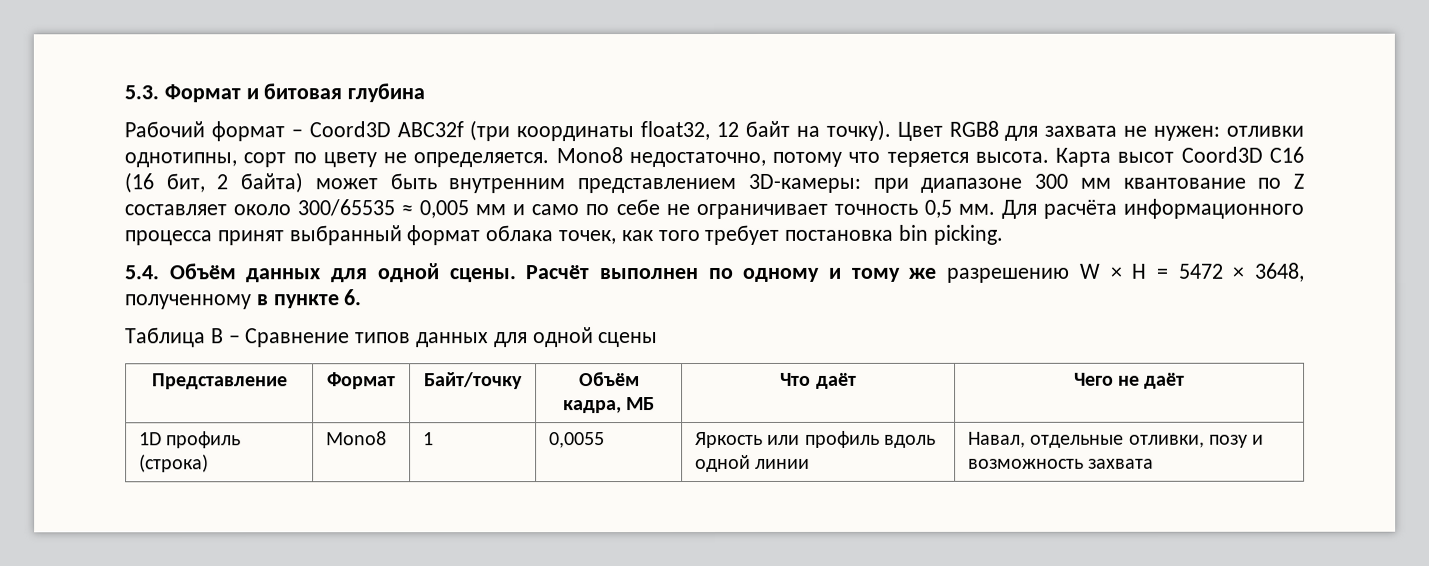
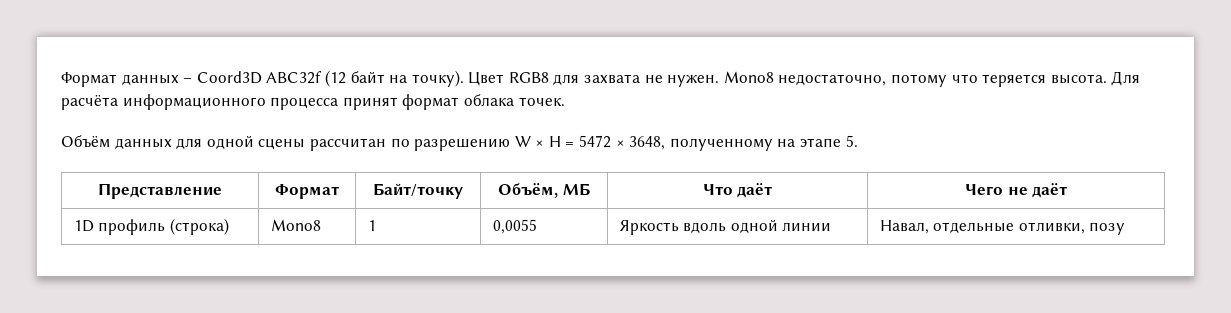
- 5.3. Формат и битовая глубина
- Рабочий формат – Coord3D ABC32f (три координаты float32, 12 байт на точку).
+ Формат данных – Coord3D ABC32f (12 байт на точку).
- Цвет RGB8 для захвата не нужен: отливки однотипны, сорт по цвету не определяется.
+ Цвет RGB8 для захвата не нужен.
- Карта высот Coord3D C16 (16 бит, 2 байта) может быть внутренним представлением 3D-камеры: при диапазоне 300 мм квантование по Z составляет около 300/65535 ≈ 0,005 мм и само по себе не ограничивает точность 0,5 мм.
- Для расчёта информационного процесса принят выбранный формат облака точек, как того требует постановка bin picking.
- 5.4. Объём данных для одной сцены. Расчёт выполнен по одному и тому же разрешению W × H = 5472 × 3648, полученному в пункте 6.
- Таблица В – Сравнение типов данных для одной сцены
+ Для расчёта информационного процесса принят формат облака точек.
+ Объём данных для одной сцены рассчитан по разрешению W × H = 5472 × 3648, полученному на этапе 5.
- Представление | Формат | Байт/точку | Объём кадра, МБ | Что даёт | Чего не даёт
+ Представление | Формат | Байт/точку | Объём, МБ | Что даёт | Чего не даёт
- 1D профиль (строка) | Mono8 | 1 | 0,0055 | Яркость или профиль вдоль одной линии | Навал, отдельные отливки, позу и возможность захвата
+ 1D профиль (строка) | Mono8 | 1 | 0,0055 | Яркость вдоль одной линии | Навал, отдельные отливки, позу

